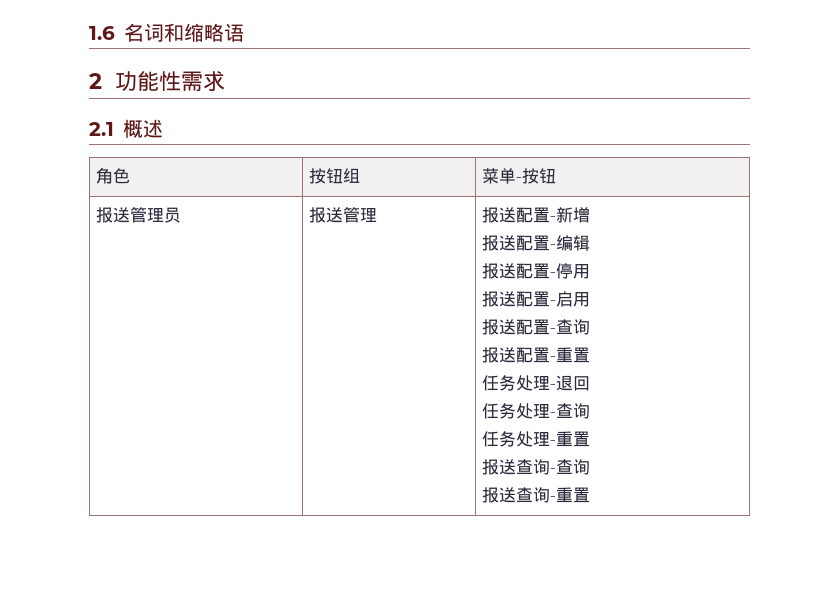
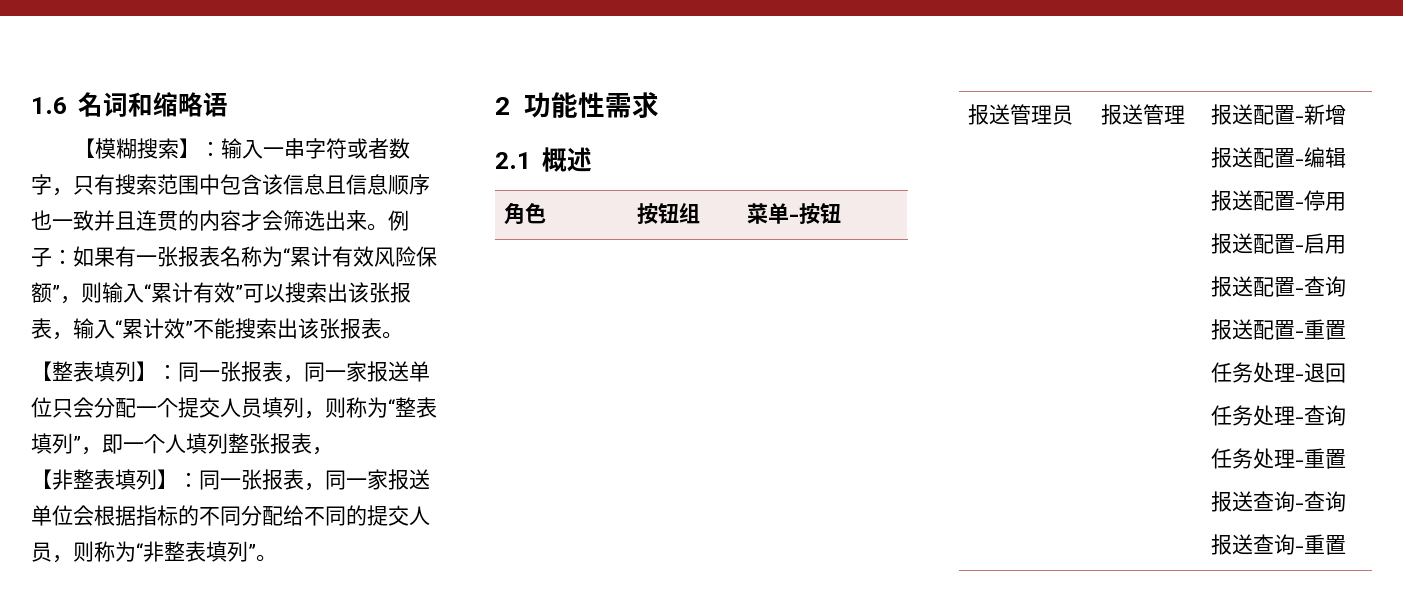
+ 【模糊搜索】：输入一串字符或者数字，只有搜索范围中包含该信息且信息顺序也一致并且连贯的内容才会筛选出来。例子：如果有一张报表名称为“累计有效风险保额”，则输入“累计有效”可以搜索出该张报表，输入“累计效”不能搜索出该张报表。
+ 【整表填列】：同一张报表，同一家报送单位只会分配一个提交人员填列，则称为“整表填列”，即一个人填列整张报表，
+ 【非整表填列】：同一张报表，同一家报送单位会根据指标的不同分配给不同的提交人员，则称为“非整表填列”。

